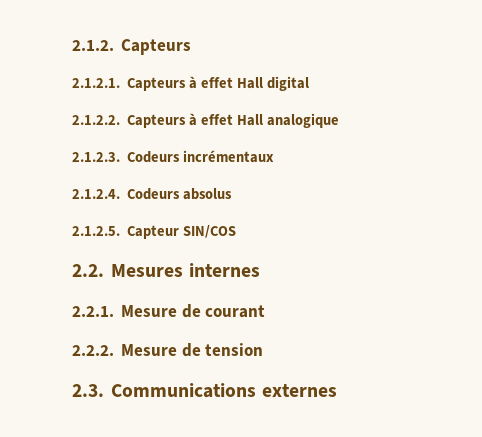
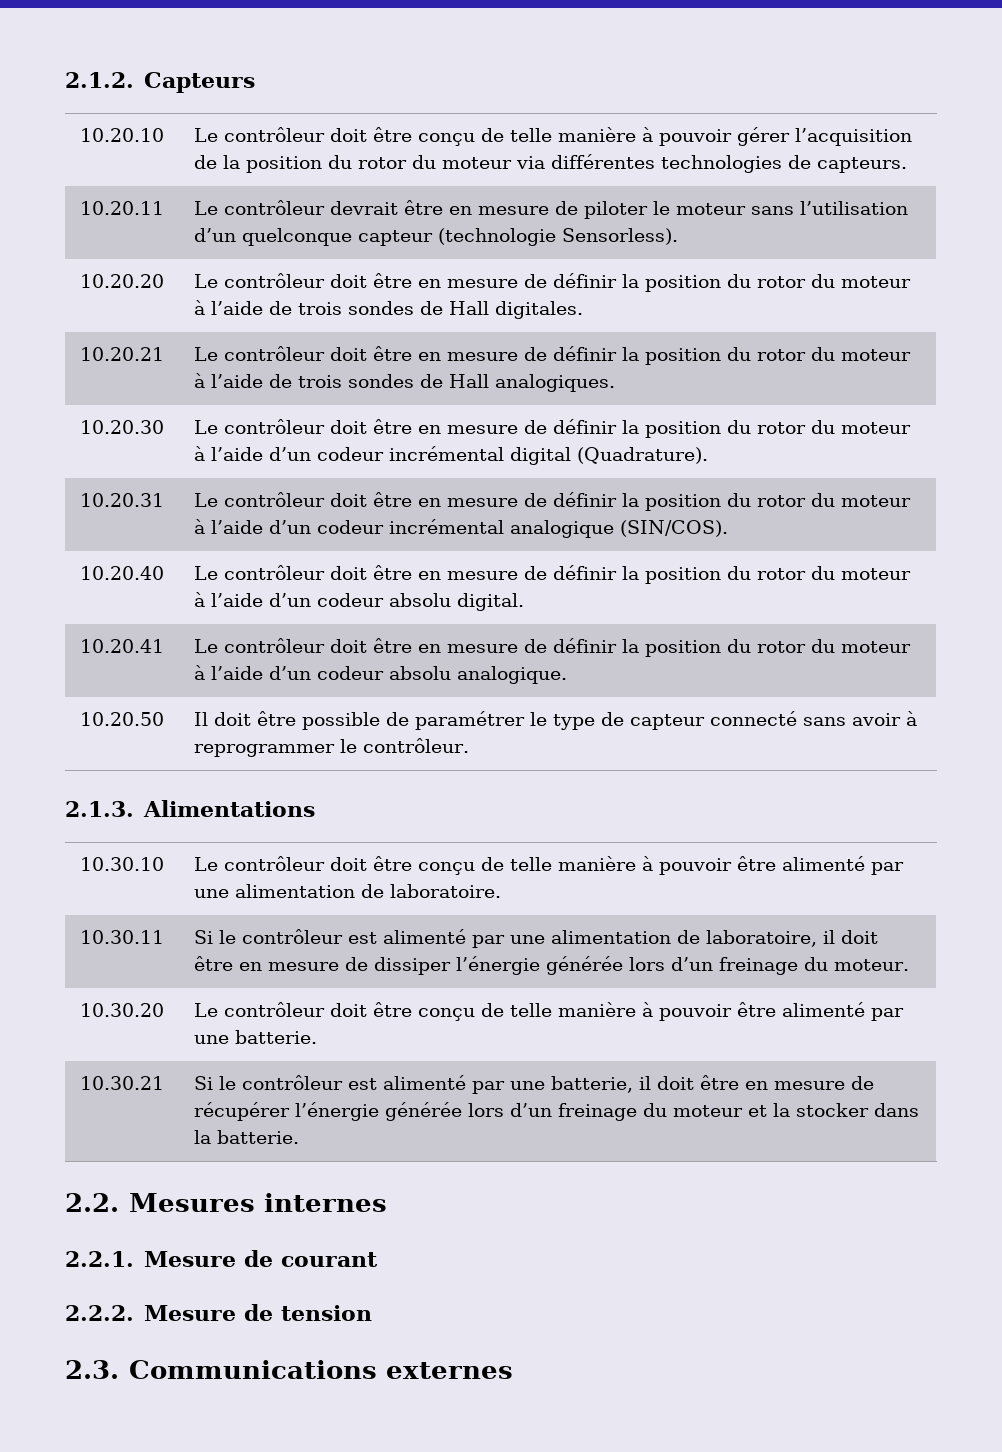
- 2.1.2.1. Capteurs à effet Hall digital
- 2.1.2.2. Capteurs à effet Hall analogique
- 2.1.2.3. Codeurs incrémentaux
- 2.1.2.4. Codeurs absolus
- 2.1.2.5. Capteur SIN/COS
+ 10.20.10 | Le contrôleur doit être conçu de telle manière à pouvoir gérer l’acquisition de la position du rotor du moteur via différentes technologies de capteurs.
+ 10.20.11 | Le contrôleur devrait être en mesure de piloter le moteur sans l’utilisation d’un quelconque capteur (technologie Sensorless).
+ 10.20.20 | Le contrôleur doit être en mesure de définir la position du rotor du moteur à l’aide de trois sondes de Hall digitales.
+ 10.20.21 | Le contrôleur doit être en mesure de définir la position du rotor du moteur à l’aide de trois sondes de Hall analogiques.
+ 10.20.30 | Le contrôleur doit être en mesure de définir la position du rotor du moteur à l’aide d’un codeur incrémental digital (Quadrature).
+ 10.20.31 | Le contrôleur doit être en mesure de définir la position du rotor du moteur à l’aide d’un codeur incrémental analogique (SIN/COS).
+ 10.20.40 | Le contrôleur doit être en mesure de définir la position du rotor du moteur à l’aide d’un codeur absolu digital.
+ 10.20.41 | Le contrôleur doit être en mesure de définir la position du rotor du moteur à l’aide d’un codeur absolu analogique.
+ 10.20.50 | Il doit être possible de paramétrer le type de capteur connecté sans avoir à reprogrammer le contrôleur.
+ 2.1.3. Alimentations
+ 10.30.10 | Le contrôleur doit être conçu de telle manière à pouvoir être alimenté par une alimentation de laboratoire.
+ 10.30.11 | Si le contrôleur est alimenté par une alimentation de laboratoire, il doit être en mesure de dissiper l’énergie générée lors d’un freinage du moteur.
+ 10.30.20 | Le contrôleur doit être conçu de telle manière à pouvoir être alimenté par une batterie.
+ 10.30.21 | Si le contrôleur est alimenté par une batterie, il doit être en mesure de récupérer l’énergie générée lors d’un freinage du moteur et la stocker dans la batterie.

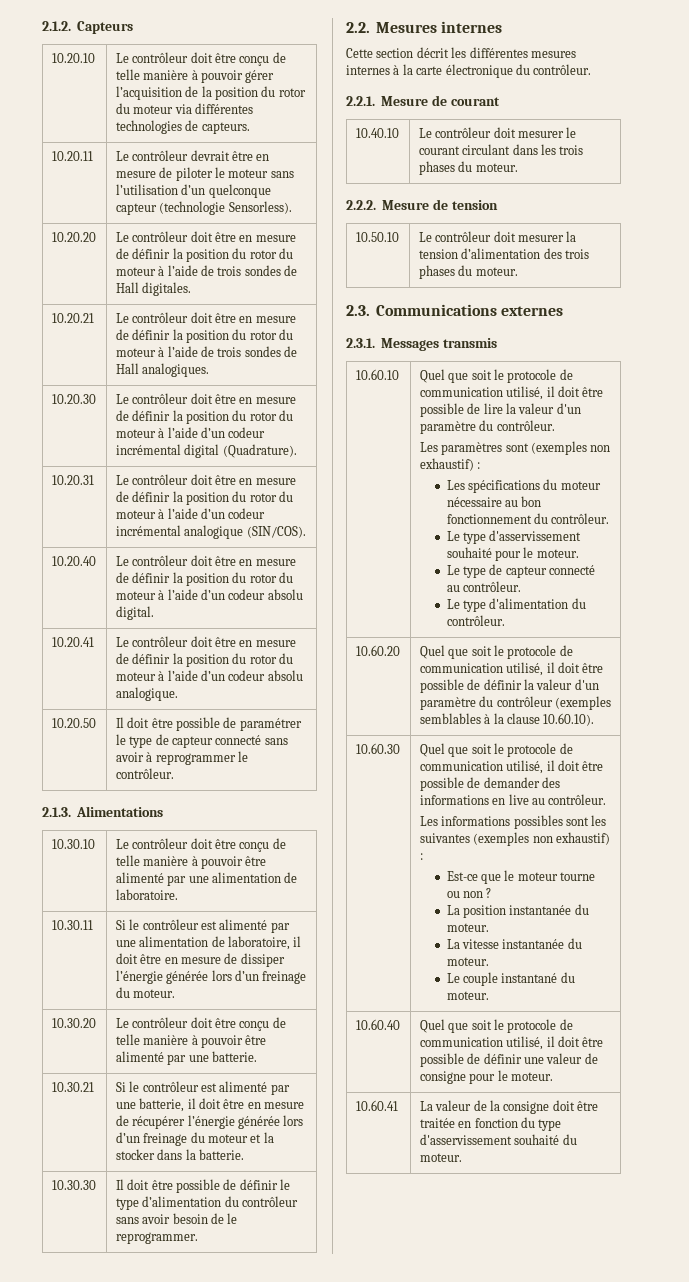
+ 10.30.30 | Il doit être possible de définir le type d’alimentation du contrôleur sans avoir besoin de le reprogrammer.
  2.2. Mesures internes
+ Cette section décrit les différentes mesures internes à la carte électronique du contrôleur.
  2.2.1. Mesure de courant
+ 10.40.10 | Le contrôleur doit mesurer le courant circulant dans les trois phases du moteur.
  2.2.2. Mesure de tension
+ 10.50.10 | Le contrôleur doit mesurer la tension d’alimentation des trois phases du moteur.
  2.3. Communications externes
+ 2.3.1. Messages transmis
+ 10.60.10 | Quel que soit le protocole de communication utilisé, il doit être possible de lire la valeur d'un paramètre du contrôleur.
+ Les paramètres sont (exemples non exhaustif) :
+ Les spécifications du moteur nécessaire au bon fonctionnement du contrôleur.
+ Le type d'asservissement souhaité pour le moteur.
+ Le type de capteur connecté au contrôleur.
+ Le type d'alimentation du contrôleur.
+ 10.60.20 | Quel que soit le protocole de communication utilisé, il doit être possible de définir la valeur d'un paramètre du contrôleur (exemples semblables à la clause 10.60.10).
+ 10.60.30 | Quel que soit le protocole de communication utilisé, il doit être possible de demander des informations en live au contrôleur.
+ Les informations possibles sont les suivantes (exemples non exhaustif) :
+ Est-ce que le moteur tourne ou non ?
+ La position instantanée du moteur.
+ La vitesse instantanée du moteur.
+ Le couple instantané du moteur.
+ 10.60.40 | Quel que soit le protocole de communication utilisé, il doit être possible de définir une valeur de consigne pour le moteur.
+ 10.60.41 | La valeur de la consigne doit être traitée en fonction du type d'asservissement souhaité du moteur.

